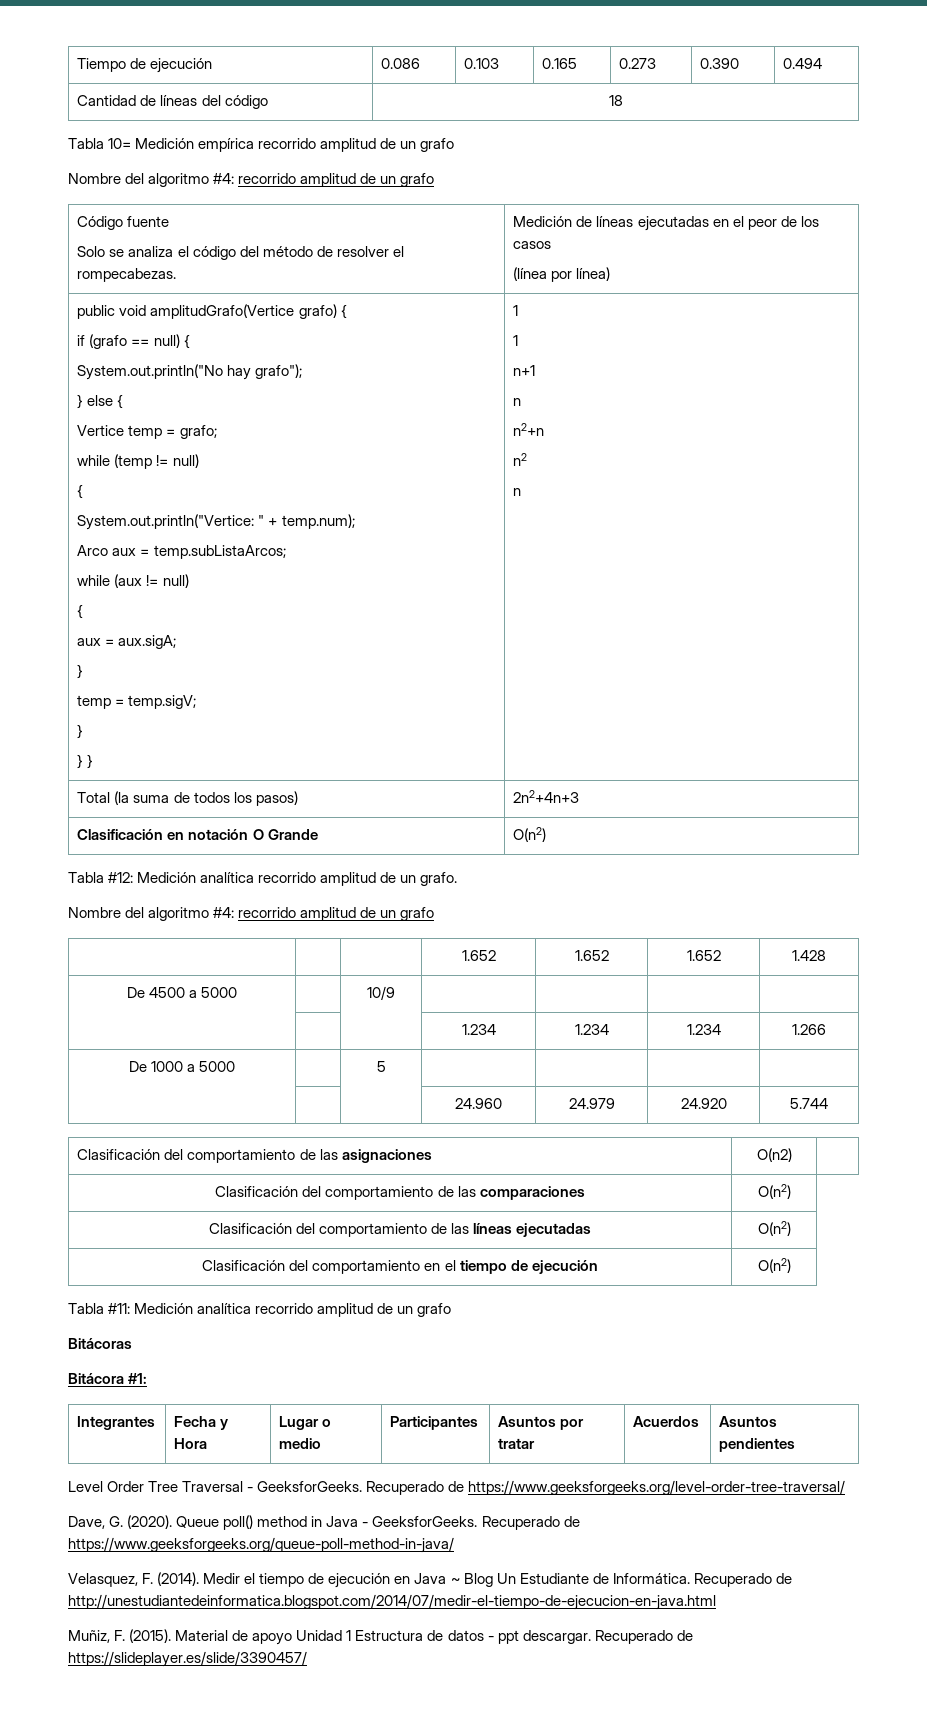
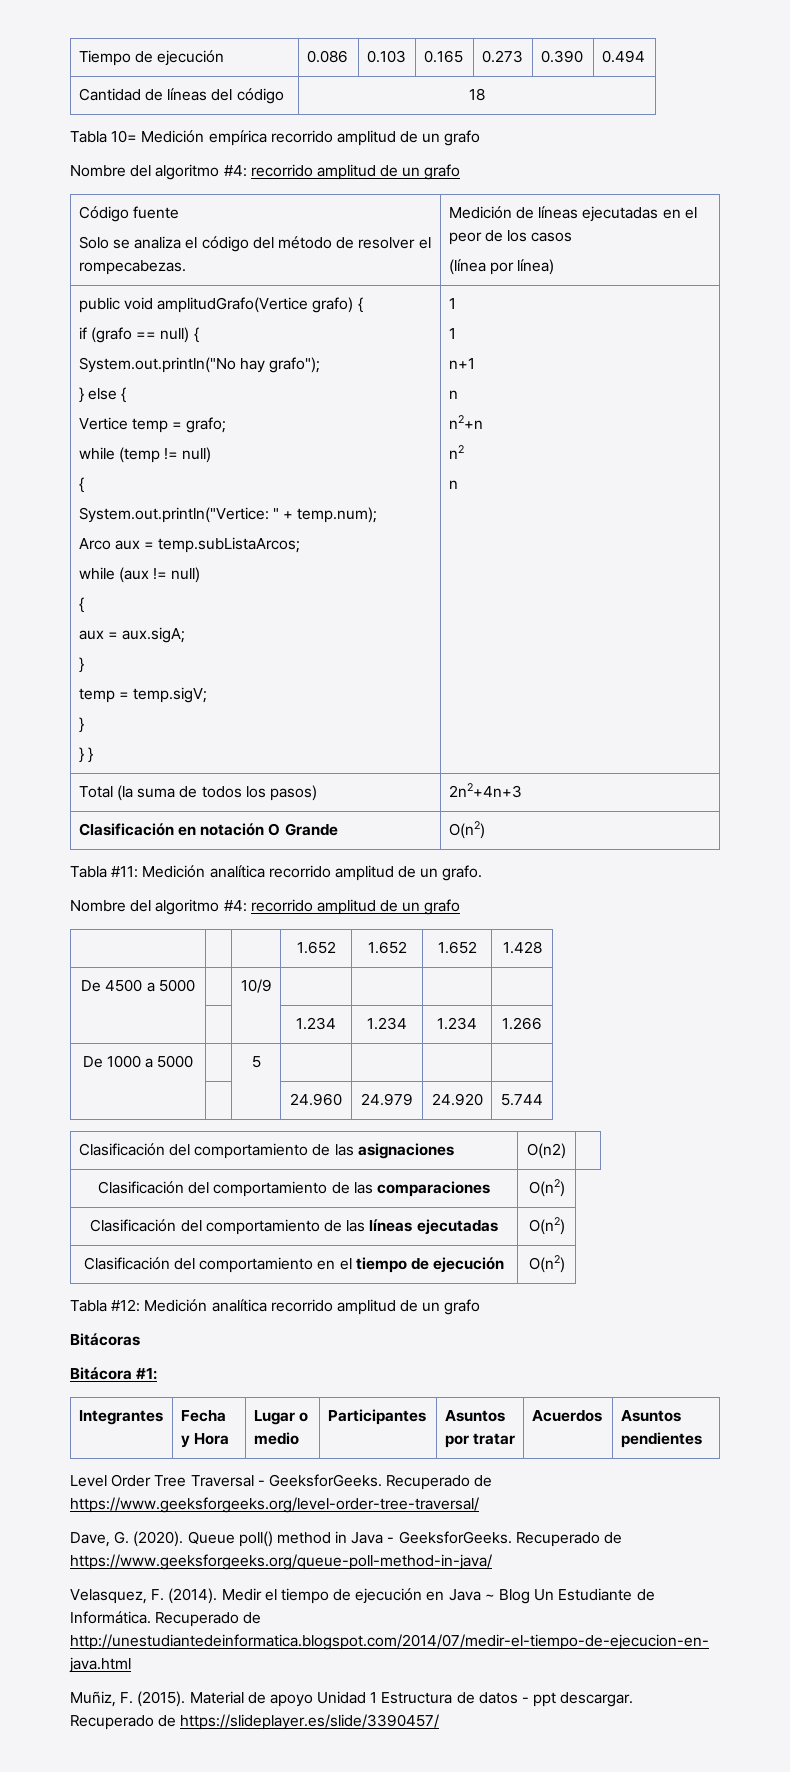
- Tabla #12: Medición analítica recorrido amplitud de un grafo.
+ Tabla #11: Medición analítica recorrido amplitud de un grafo.
- Tabla #11: Medición analítica recorrido amplitud de un grafo
+ Tabla #12: Medición analítica recorrido amplitud de un grafo

